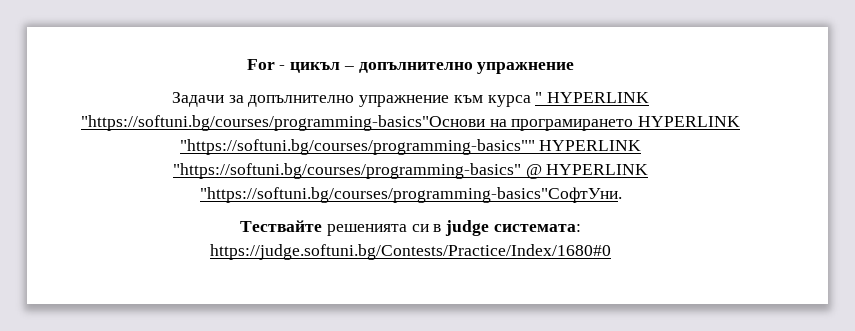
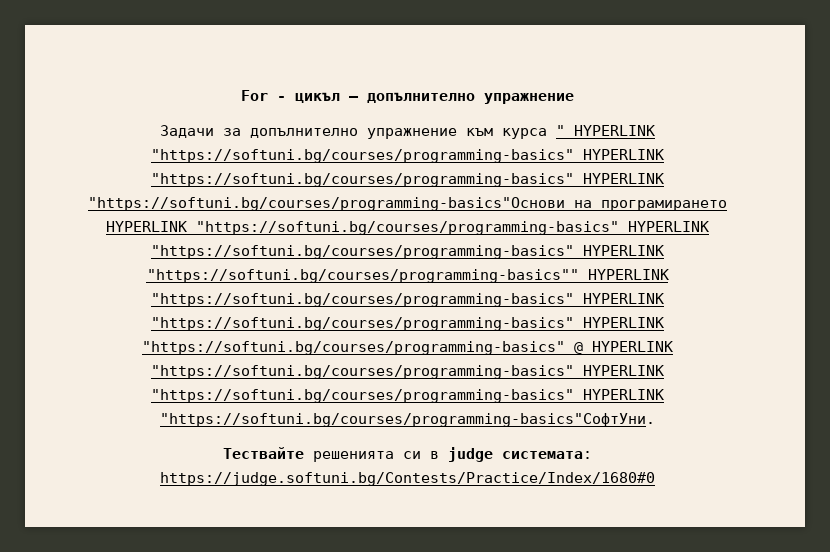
- Задачи за допълнително упражнение към курса " HYPERLINK "https://softuni.bg/courses/programming-basics"Основи на програмирането HYPERLINK "https://softuni.bg/courses/programming-basics"" HYPERLINK "https://softuni.bg/courses/programming-basics" @ HYPERLINK "https://softuni.bg/courses/programming-basics"СофтУни.
+ Задачи за допълнително упражнение към курса " HYPERLINK "https://softuni.bg/courses/programming-basics" HYPERLINK "https://softuni.bg/courses/programming-basics" HYPERLINK "https://softuni.bg/courses/programming-basics"Основи на програмирането HYPERLINK "https://softuni.bg/courses/programming-basics" HYPERLINK "https://softuni.bg/courses/programming-basics" HYPERLINK "https://softuni.bg/courses/programming-basics"" HYPERLINK "https://softuni.bg/courses/programming-basics" HYPERLINK "https://softuni.bg/courses/programming-basics" HYPERLINK "https://softuni.bg/courses/programming-basics" @ HYPERLINK "https://softuni.bg/courses/programming-basics" HYPERLINK "https://softuni.bg/courses/programming-basics" HYPERLINK "https://softuni.bg/courses/programming-basics"СофтУни.

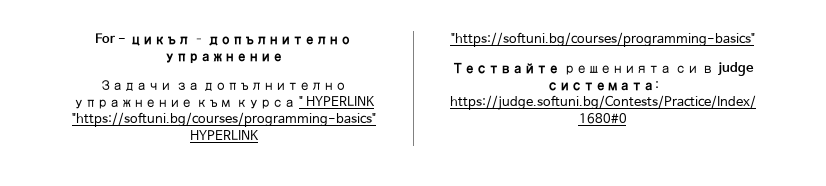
- Задачи за допълнително упражнение към курса " HYPERLINK "https://softuni.bg/courses/programming-basics" HYPERLINK "https://softuni.bg/courses/programming-basics" HYPERLINK "https://softuni.bg/courses/programming-basics"Основи на програмирането HYPERLINK "https://softuni.bg/courses/programming-basics" HYPERLINK "https://softuni.bg/courses/programming-basics" HYPERLINK "https://softuni.bg/courses/programming-basics"" HYPERLINK "https://softuni.bg/courses/programming-basics" HYPERLINK "https://softuni.bg/courses/programming-basics" HYPERLINK "https://softuni.bg/courses/programming-basics" @ HYPERLINK "https://softuni.bg/courses/programming-basics" HYPERLINK "https://softuni.bg/courses/programming-basics" HYPERLINK "https://softuni.bg/courses/programming-basics"СофтУни.
+ Задачи за допълнително упражнение към курса " HYPERLINK "https://softuni.bg/courses/programming-basics" HYPERLINK "https://softuni.bg/courses/programming-basics"

